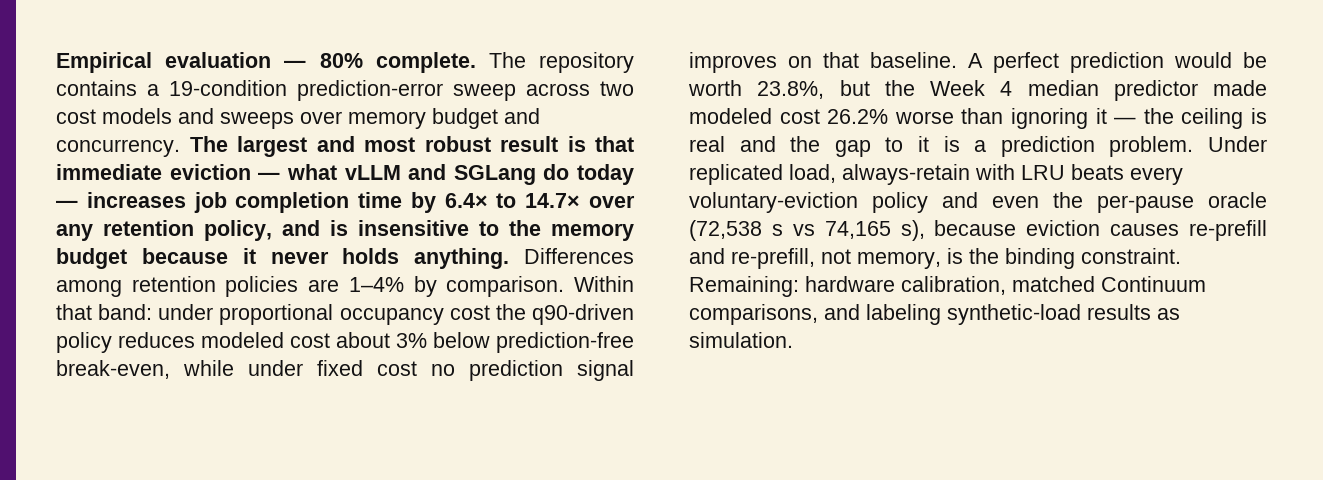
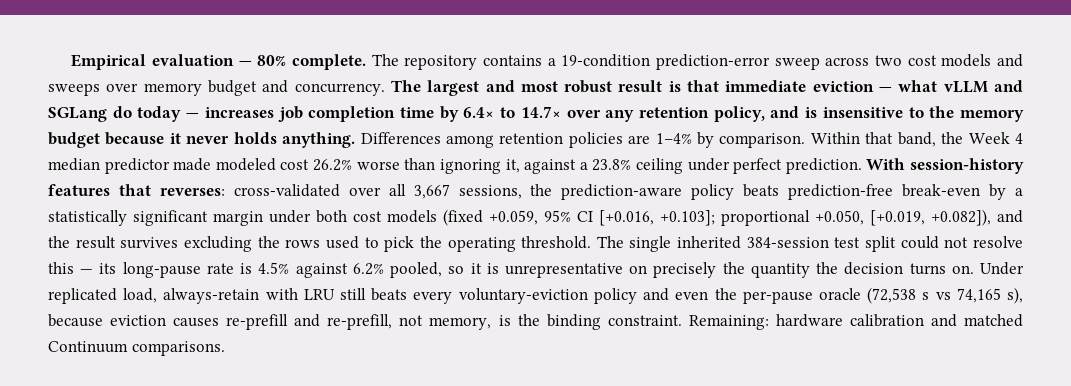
- Within that band: under proportional occupancy cost the q90-driven policy reduces modeled cost about 3% below prediction-free break-even, while under fixed cost no prediction signal improves on that baseline. A perfect prediction would be worth 23.8%, but the Week 4 median predictor made modeled cost 26.2% worse than ignoring it — the ceiling is real and the gap to it is a prediction problem.
+ Within that band, the Week 4 median predictor made modeled cost 26.2% worse than ignoring it, against a 23.8% ceiling under perfect prediction. With session-history features that reverses: cross-validated over all 3,667 sessions, the prediction-aware policy beats prediction-free break-even by a statistically significant margin under both cost models (fixed +0.059, 95% CI [+0.016, +0.103]; proportional +0.050, [+0.019, +0.082]), and the result survives excluding the rows used to pick the operating threshold. The single inherited 384-session test split could not resolve this — its long-pause rate is 4.5% against 6.2% pooled, so it is unrepresentative on precisely the quantity the decision turns on.
- Under replicated load, always-retain with LRU beats every voluntary-eviction policy and even the per-pause oracle (72,538 s vs 74,165 s), because eviction causes re-prefill and re-prefill, not memory, is the binding constraint.
+ Under replicated load, always-retain with LRU still beats every voluntary-eviction policy and even the per-pause oracle (72,538 s vs 74,165 s), because eviction causes re-prefill and re-prefill, not memory, is the binding constraint.
- Remaining: hardware calibration, matched Continuum comparisons, and labeling synthetic-load results as simulation.
+ Remaining: hardware calibration and matched Continuum comparisons.

